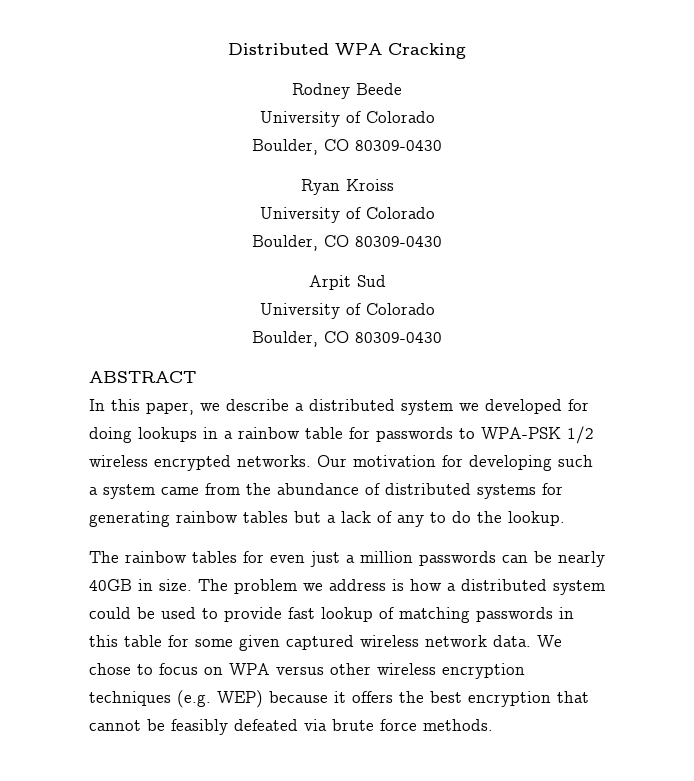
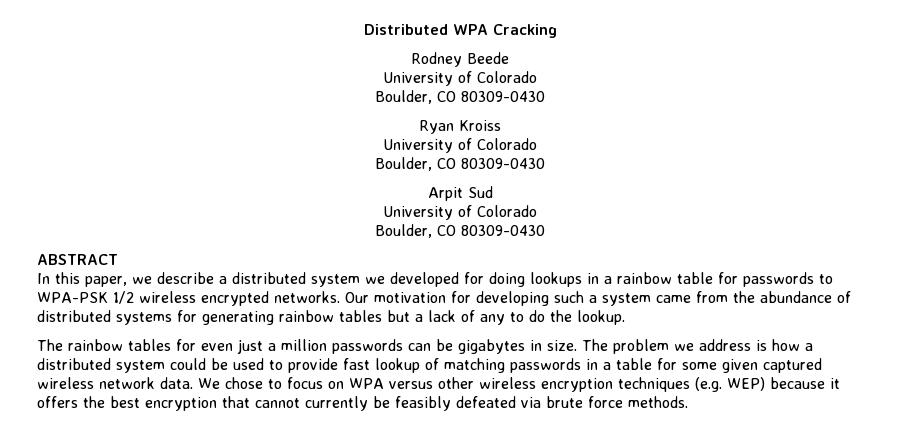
- The rainbow tables for even just a million passwords can be nearly 40GB in size.
+ The rainbow tables for even just a million passwords can be gigabytes in size.
- The problem we address is how a distributed system could be used to provide fast lookup of matching passwords in this table for some given captured wireless network data.
+ The problem we address is how a distributed system could be used to provide fast lookup of matching passwords in a table for some given captured wireless network data.
- We chose to focus on WPA versus other wireless encryption techniques (e.g. WEP) because it offers the best encryption that cannot be feasibly defeated via brute force methods.
+ We chose to focus on WPA versus other wireless encryption techniques (e.g. WEP) because it offers the best encryption that cannot currently be feasibly defeated via brute force methods.

